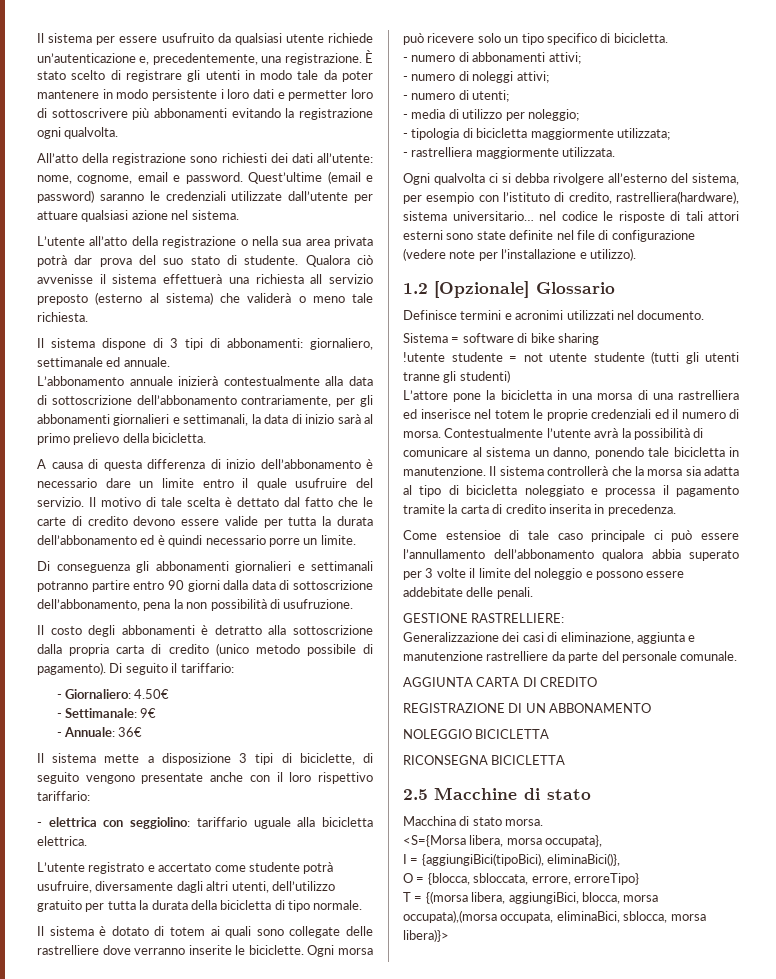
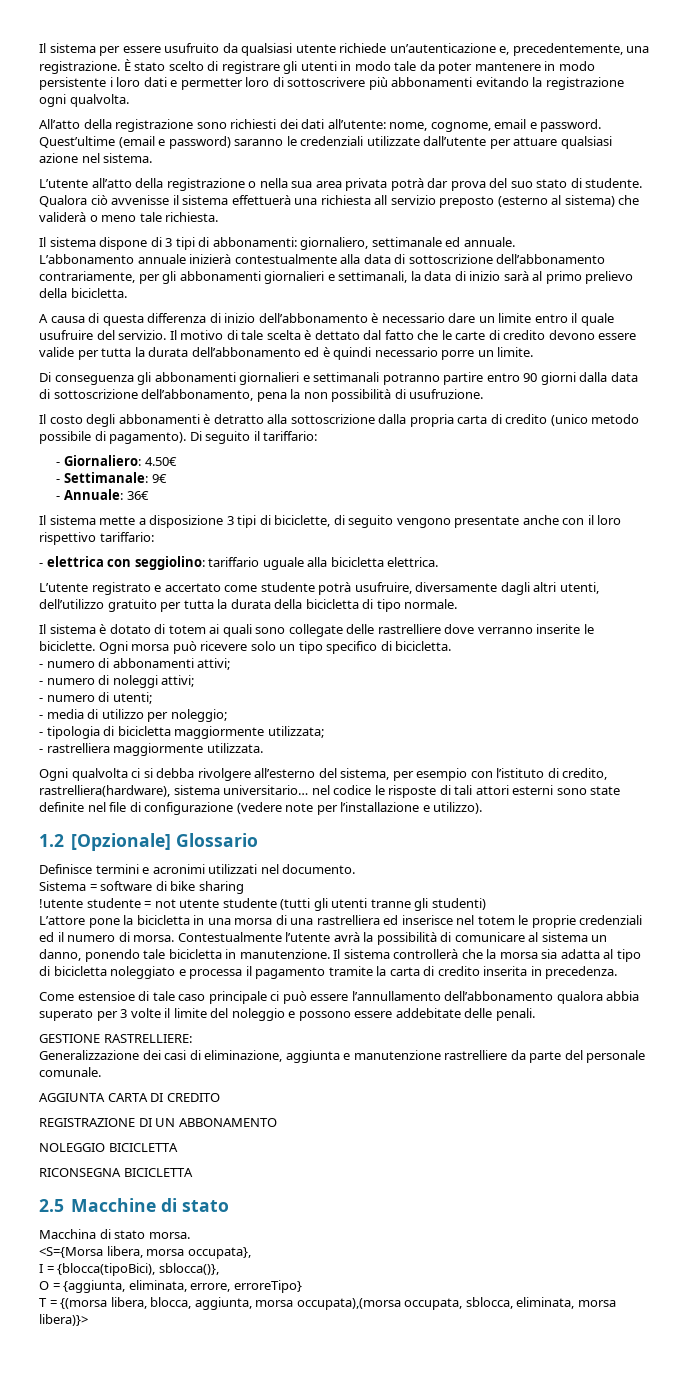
- I = {aggiungiBici(tipoBici), eliminaBici()},
+ I = {blocca(tipoBici), sblocca()},
- O = {blocca, sbloccata, errore, erroreTipo}
+ O = {aggiunta, eliminata, errore, erroreTipo}
- T = {(morsa libera, aggiungiBici, blocca, morsa occupata),(morsa occupata, eliminaBici, sblocca, morsa libera)}>
+ T = {(morsa libera, blocca, aggiunta, morsa occupata),(morsa occupata, sblocca, eliminata, morsa libera)}>

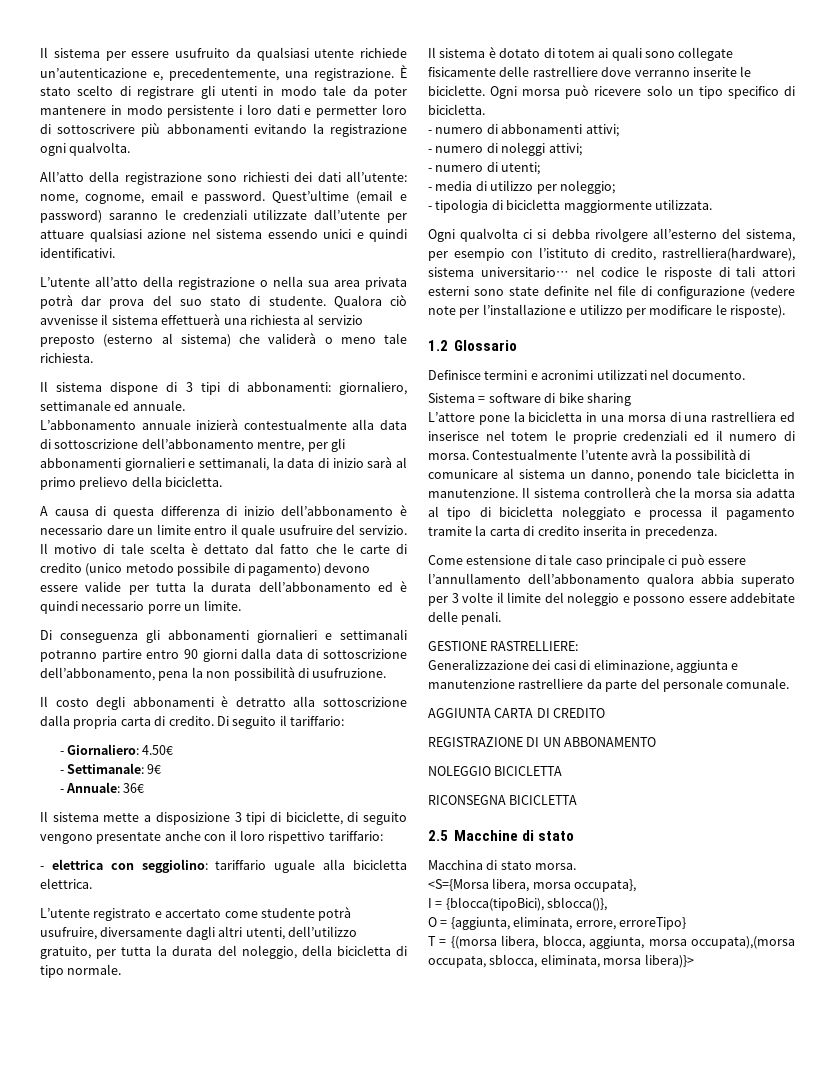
- Quest’ultime (email e password) saranno le credenziali utilizzate dall’utente per attuare qualsiasi azione nel sistema.
+ Quest’ultime (email e password) saranno le credenziali utilizzate dall’utente per attuare qualsiasi azione nel sistema essendo unici e quindi identificativi.
- Qualora ciò avvenisse il sistema effettuerà una richiesta all servizio preposto (esterno al sistema) che validerà o meno tale richiesta.
+ Qualora ciò avvenisse il sistema effettuerà una richiesta al servizio preposto (esterno al sistema) che validerà o meno tale richiesta.
- L’abbonamento annuale inizierà contestualmente alla data di sottoscrizione dell’abbonamento contrariamente, per gli abbonamenti giornalieri e settimanali, la data di inizio sarà al primo prelievo della bicicletta.
+ L’abbonamento annuale inizierà contestualmente alla data di sottoscrizione dell’abbonamento mentre, per gli abbonamenti giornalieri e settimanali, la data di inizio sarà al primo prelievo della bicicletta.
- Il motivo di tale scelta è dettato dal fatto che le carte di credito devono essere valide per tutta la durata dell’abbonamento ed è quindi necessario porre un limite.
+ Il motivo di tale scelta è dettato dal fatto che le carte di credito (unico metodo possibile di pagamento) devono essere valide per tutta la durata dell’abbonamento ed è quindi necessario porre un limite.
- Il costo degli abbonamenti è detratto alla sottoscrizione dalla propria carta di credito (unico metodo possibile di pagamento).
+ Il costo degli abbonamenti è detratto alla sottoscrizione dalla propria carta di credito.
- L’utente registrato e accertato come studente potrà usufruire, diversamente dagli altri utenti, dell’utilizzo gratuito per tutta la durata della bicicletta di tipo normale.
+ L’utente registrato e accertato come studente potrà usufruire, diversamente dagli altri utenti, dell’utilizzo gratuito, per tutta la durata del noleggio, della bicicletta di tipo normale.
- Il sistema è dotato di totem ai quali sono collegate delle rastrelliere dove verranno inserite le biciclette.
+ Il sistema è dotato di totem ai quali sono collegate fisicamente delle rastrelliere dove verranno inserite le biciclette.
- - tipologia di bicicletta maggiormente utilizzata;
- - rastrelliera maggiormente utilizzata.
+ - tipologia di bicicletta maggiormente utilizzata.
- Ogni qualvolta ci si debba rivolgere all’esterno del sistema, per esempio con l’istituto di credito, rastrelliera(hardware), sistema universitario… nel codice le risposte di tali attori esterni sono state definite nel file di configurazione (vedere note per l’installazione e utilizzo).
+ Ogni qualvolta ci si debba rivolgere all’esterno del sistema, per esempio con l’istituto di credito, rastrelliera(hardware), sistema universitario… nel codice le risposte di tali attori esterni sono state definite nel file di configurazione (vedere note per l’installazione e utilizzo per modificare le risposte).
- 1.2 [Opzionale] Glossario
+ 1.2 Glossario
- !utente studente = not utente studente (tutti gli utenti tranne gli studenti)
- Come estensioe di tale caso principale ci può essere l’annullamento dell’abbonamento qualora abbia superato per 3 volte il limite del noleggio e possono essere addebitate delle penali.
+ Come estensione di tale caso principale ci può essere l’annullamento dell’abbonamento qualora abbia superato per 3 volte il limite del noleggio e possono essere addebitate delle penali.

